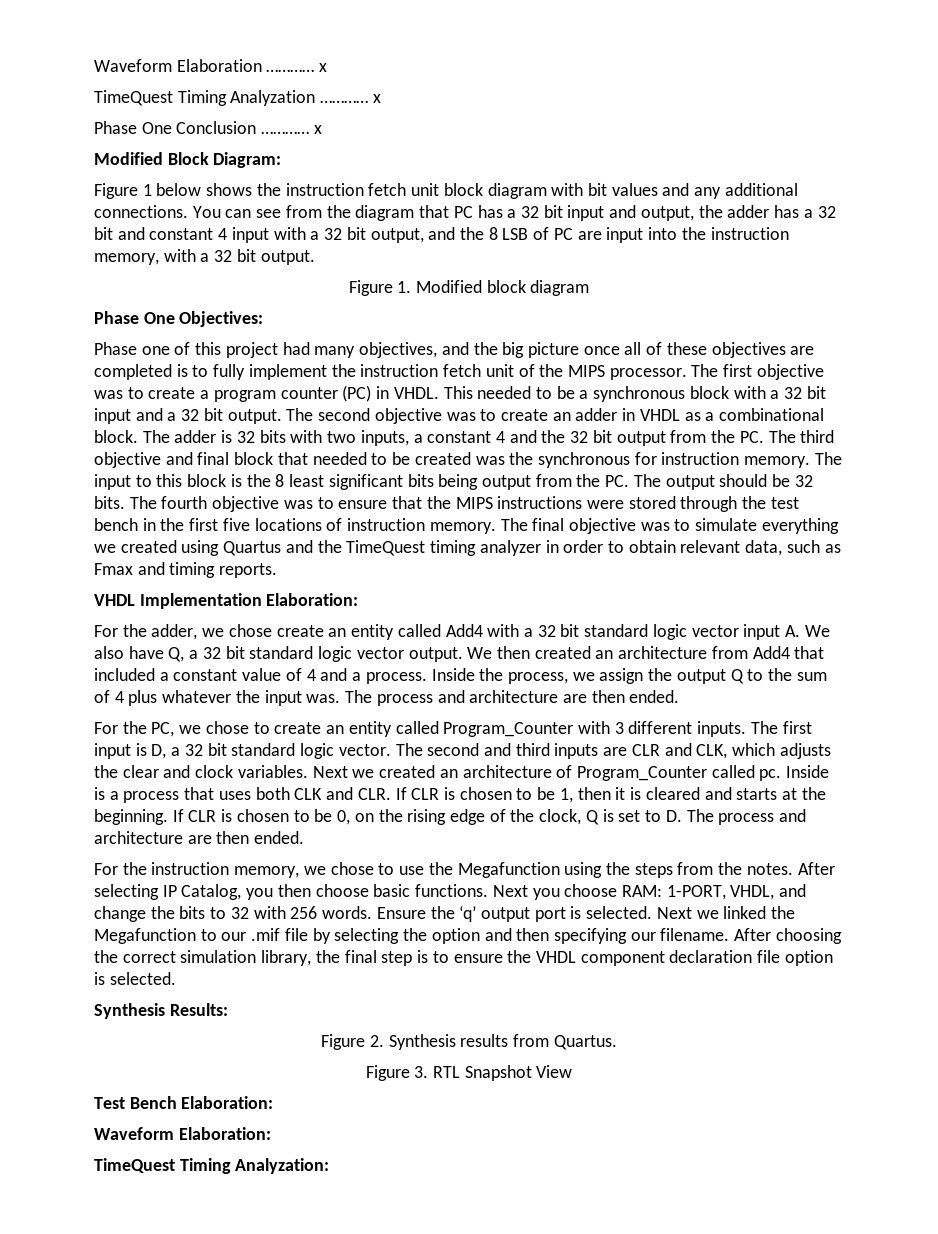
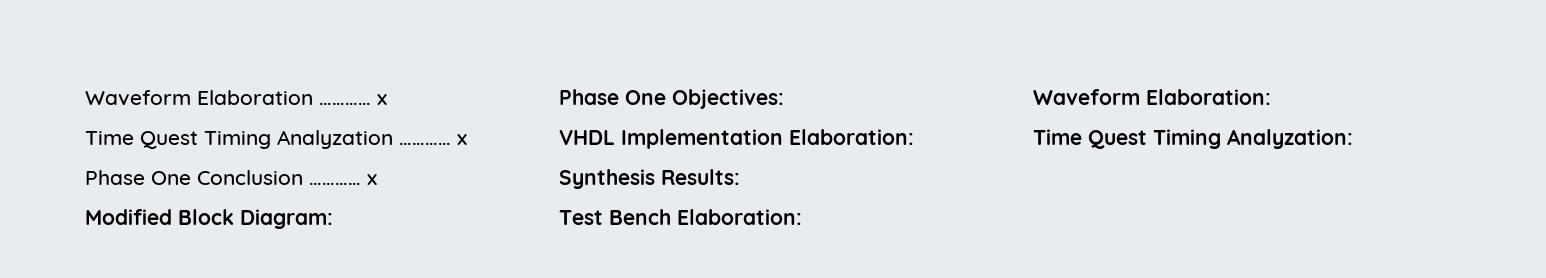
- TimeQuest Timing Analyzation ………… x
+ Time Quest Timing Analyzation ………… x
- Figure 1 below shows the instruction fetch unit block diagram with bit values and any additional connections. You can see from the diagram that PC has a 32 bit input and output, the adder has a 32 bit and constant 4 input with a 32 bit output, and the 8 LSB of PC are input into the instruction memory, with a 32 bit output.
- Figure 1. Modified block diagram
  Phase One Objectives:
- Phase one of this project had many objectives, and the big picture once all of these objectives are completed is to fully implement the instruction fetch unit of the MIPS processor. The first objective was to create a program counter (PC) in VHDL. This needed to be a synchronous block with a 32 bit input and a 32 bit output. The second objective was to create an adder in VHDL as a combinational block. The adder is 32 bits with two inputs, a constant 4 and the 32 bit output from the PC. The third objective and final block that needed to be created was the synchronous for instruction memory. The input to this block is the 8 least significant bits being output from the PC. The output should be 32 bits. The fourth objective was to ensure that the MIPS instructions were stored through the test bench in the first five locations of instruction memory. The final objective was to simulate everything we created using Quartus and the TimeQuest timing analyzer in order to obtain relevant data, such as Fmax and timing reports.
  VHDL Implementation Elaboration:
- For the adder, we chose create an entity called Add4 with a 32 bit standard logic vector input A. We also have Q, a 32 bit standard logic vector output. We then created an architecture from Add4 that included a constant value of 4 and a process. Inside the process, we assign the output Q to the sum of 4 plus whatever the input was. The process and architecture are then ended.
- For the PC, we chose to create an entity called Program_Counter with 3 different inputs. The first input is D, a 32 bit standard logic vector. The second and third inputs are CLR and CLK, which adjusts the clear and clock variables. Next we created an architecture of Program_Counter called pc. Inside is a process that uses both CLK and CLR. If CLR is chosen to be 1, then it is cleared and starts at the beginning. If CLR is chosen to be 0, on the rising edge of the clock, Q is set to D. The process and architecture are then ended.
- For the instruction memory, we chose to use the Megafunction using the steps from the notes. After selecting IP Catalog, you then choose basic functions. Next you choose RAM: 1-PORT, VHDL, and change the bits to 32 with 256 words. Ensure the ‘q’ output port is selected. Next we linked the Megafunction to our .mif file by selecting the option and then specifying our filename. After choosing the correct simulation library, the final step is to ensure the VHDL component declaration file option is selected.
  Synthesis Results:
- Figure 2. Synthesis results from Quartus.
- Figure 3. RTL Snapshot View
- TimeQuest Timing Analyzation:
+ Time Quest Timing Analyzation:

